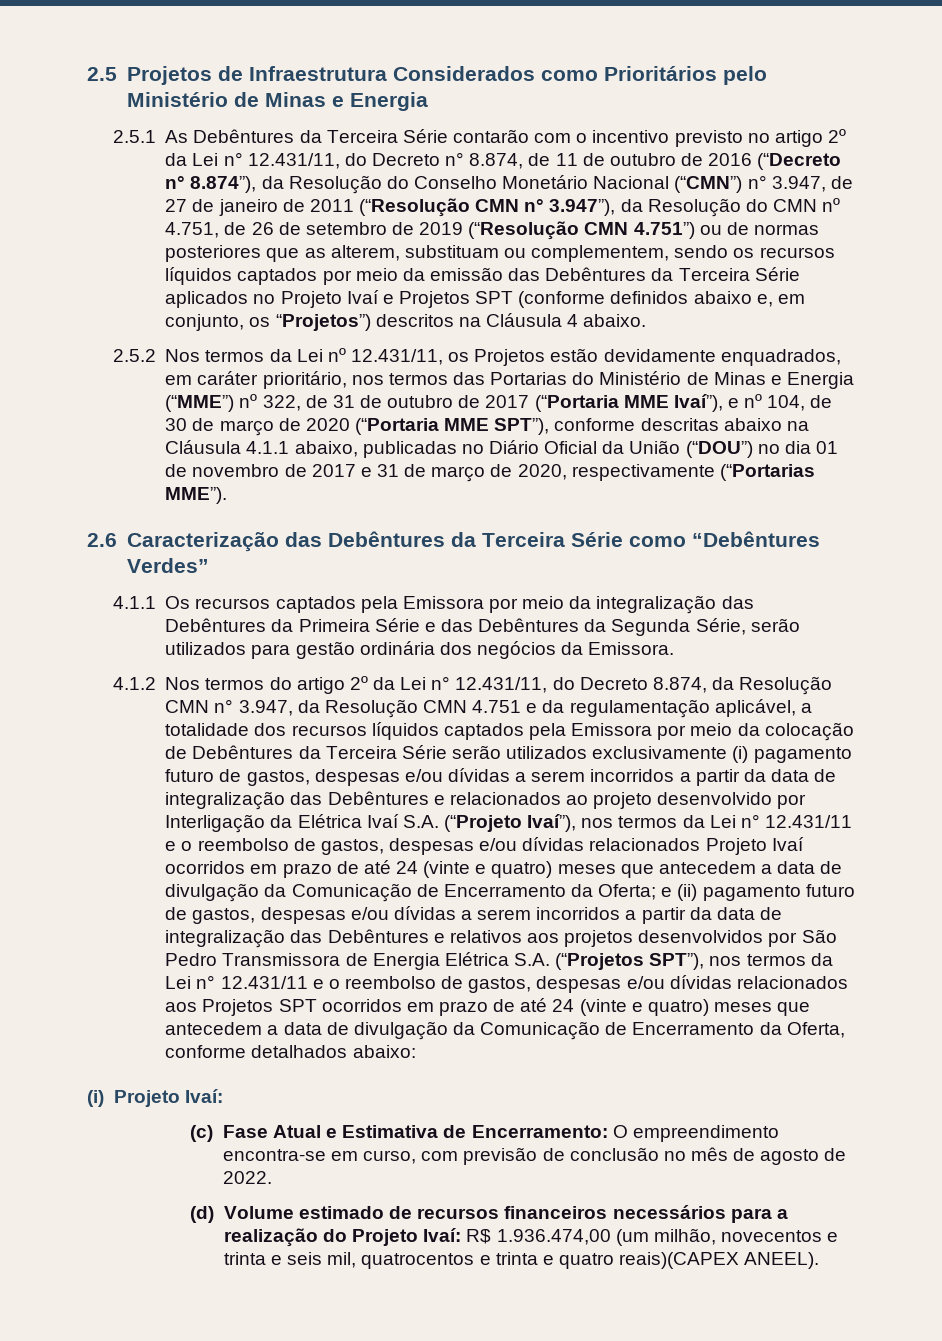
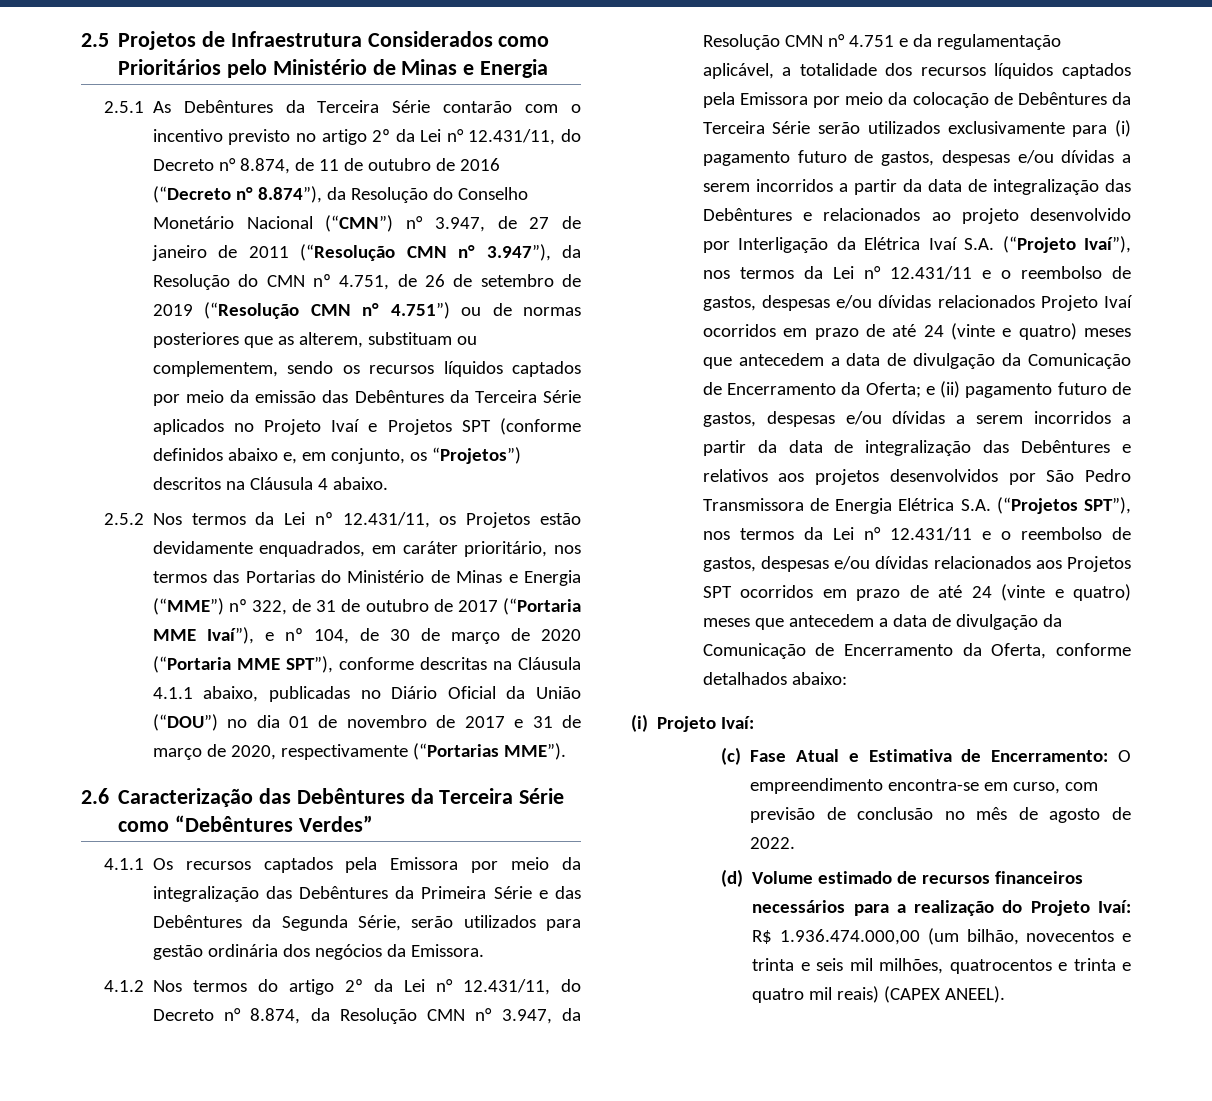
- 2.5.1 As Debêntures da Terceira Série contarão com o incentivo previsto no artigo 2º da Lei n° 12.431/11, do Decreto n° 8.874, de 11 de outubro de 2016 (“Decreto n° 8.874”), da Resolução do Conselho Monetário Nacional (“CMN”) n° 3.947, de 27 de janeiro de 2011 (“Resolução CMN n° 3.947”), da Resolução do CMN nº 4.751, de 26 de setembro de 2019 (“Resolução CMN 4.751”) ou de normas posteriores que as alterem, substituam ou complementem, sendo os recursos líquidos captados por meio da emissão das Debêntures da Terceira Série aplicados no Projeto Ivaí e Projetos SPT (conforme definidos abaixo e, em conjunto, os “Projetos”) descritos na Cláusula 4 abaixo.
+ 2.5.1 As Debêntures da Terceira Série contarão com o incentivo previsto no artigo 2º da Lei n° 12.431/11, do Decreto n° 8.874, de 11 de outubro de 2016 (“Decreto n° 8.874”), da Resolução do Conselho Monetário Nacional (“CMN”) n° 3.947, de 27 de janeiro de 2011 (“Resolução CMN n° 3.947”), da Resolução do CMN nº 4.751, de 26 de setembro de 2019 (“Resolução CMN n° 4.751”) ou de normas posteriores que as alterem, substituam ou complementem, sendo os recursos líquidos captados por meio da emissão das Debêntures da Terceira Série aplicados no Projeto Ivaí e Projetos SPT (conforme definidos abaixo e, em conjunto, os “Projetos”) descritos na Cláusula 4 abaixo.
- 2.5.2 Nos termos da Lei nº 12.431/11, os Projetos estão devidamente enquadrados, em caráter prioritário, nos termos das Portarias do Ministério de Minas e Energia (“MME”) nº 322, de 31 de outubro de 2017 (“Portaria MME Ivaí”), e nº 104, de 30 de março de 2020 (“Portaria MME SPT”), conforme descritas abaixo na Cláusula 4.1.1 abaixo, publicadas no Diário Oficial da União (“DOU”) no dia 01 de novembro de 2017 e 31 de março de 2020, respectivamente (“Portarias MME”).
+ 2.5.2 Nos termos da Lei nº 12.431/11, os Projetos estão devidamente enquadrados, em caráter prioritário, nos termos das Portarias do Ministério de Minas e Energia (“MME”) nº 322, de 31 de outubro de 2017 (“Portaria MME Ivaí”), e nº 104, de 30 de março de 2020 (“Portaria MME SPT”), conforme descritas na Cláusula 4.1.1 abaixo, publicadas no Diário Oficial da União (“DOU”) no dia 01 de novembro de 2017 e 31 de março de 2020, respectivamente (“Portarias MME”).
- 4.1.2 Nos termos do artigo 2º da Lei n° 12.431/11, do Decreto 8.874, da Resolução CMN n° 3.947, da Resolução CMN 4.751 e da regulamentação aplicável, a totalidade dos recursos líquidos captados pela Emissora por meio da colocação de Debêntures da Terceira Série serão utilizados exclusivamente (i) pagamento futuro de gastos, despesas e/ou dívidas a serem incorridos a partir da data de integralização das Debêntures e relacionados ao projeto desenvolvido por Interligação da Elétrica Ivaí S.A. (“Projeto Ivaí”), nos termos da Lei n° 12.431/11 e o reembolso de gastos, despesas e/ou dívidas relacionados Projeto Ivaí ocorridos em prazo de até 24 (vinte e quatro) meses que antecedem a data de divulgação da Comunicação de Encerramento da Oferta;
+ 4.1.2 Nos termos do artigo 2º da Lei n° 12.431/11, do Decreto n° 8.874, da Resolução CMN n° 3.947, da Resolução CMN n° 4.751 e da regulamentação aplicável, a totalidade dos recursos líquidos captados pela Emissora por meio da colocação de Debêntures da Terceira Série serão utilizados exclusivamente para (i) pagamento futuro de gastos, despesas e/ou dívidas a serem incorridos a partir da data de integralização das Debêntures e relacionados ao projeto desenvolvido por Interligação da Elétrica Ivaí S.A. (“Projeto Ivaí”), nos termos da Lei n° 12.431/11 e o reembolso de gastos, despesas e/ou dívidas relacionados Projeto Ivaí ocorridos em prazo de até 24 (vinte e quatro) meses que antecedem a data de divulgação da Comunicação de Encerramento da Oferta;
- (d) Volume estimado de recursos financeiros necessários para a realização do Projeto Ivaí: R$ 1.936.474,00 (um milhão, novecentos e trinta e seis mil, quatrocentos e trinta e quatro reais)(CAPEX ANEEL).
+ (d) Volume estimado de recursos financeiros necessários para a realização do Projeto Ivaí: R$ 1.936.474.000,00 (um bilhão, novecentos e trinta e seis mil milhões, quatrocentos e trinta e quatro mil reais) (CAPEX ANEEL).

